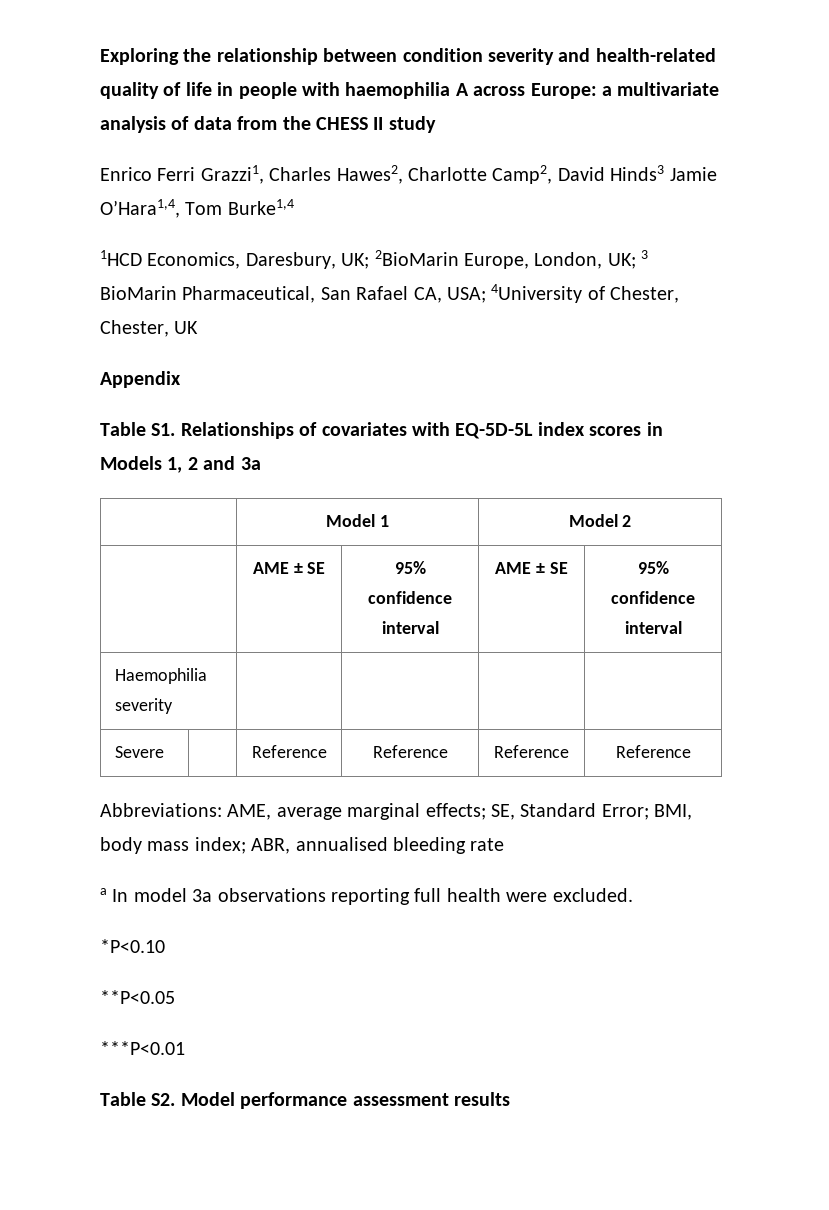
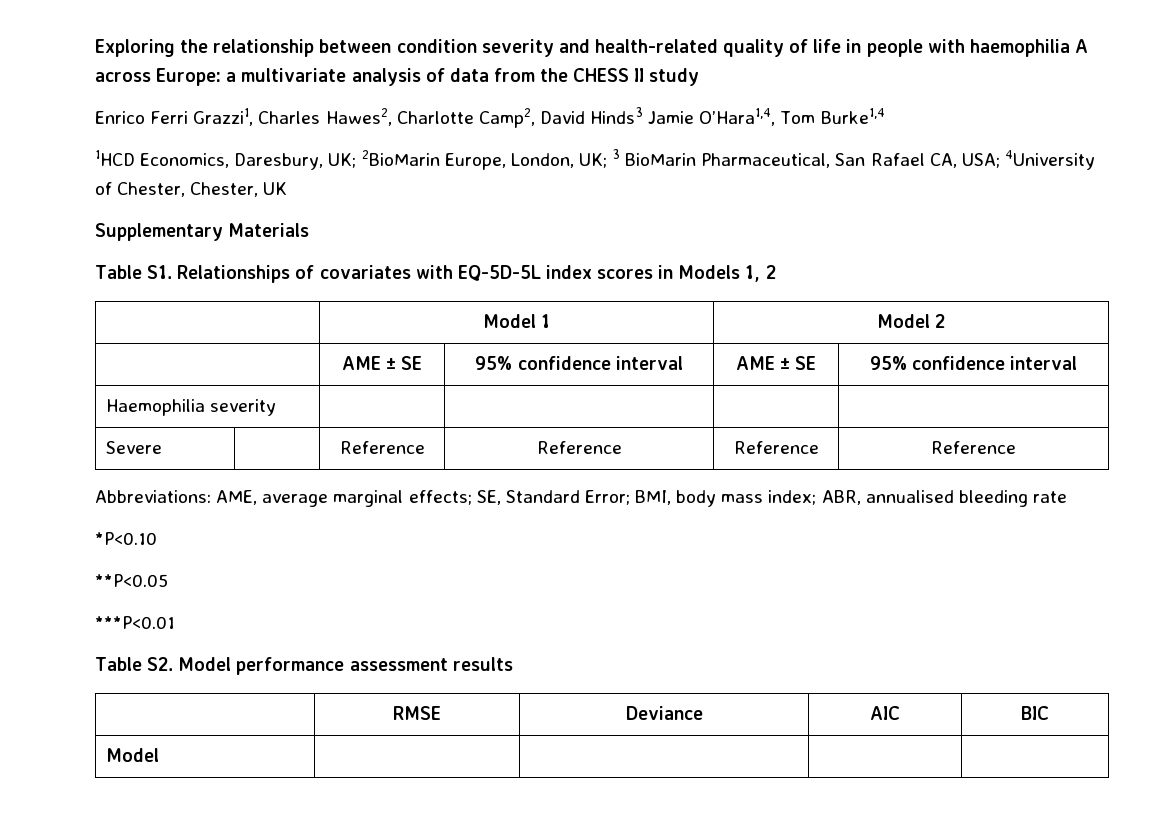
- Appendix
+ Supplementary Materials
- Table S1. Relationships of covariates with EQ-5D-5L index scores in Models 1, 2 and 3a
+ Table S1. Relationships of covariates with EQ-5D-5L index scores in Models 1, 2
- a In model 3a observations reporting full health were excluded.
+ | RMSE | Deviance | AIC | BIC
+ Model | | | |

